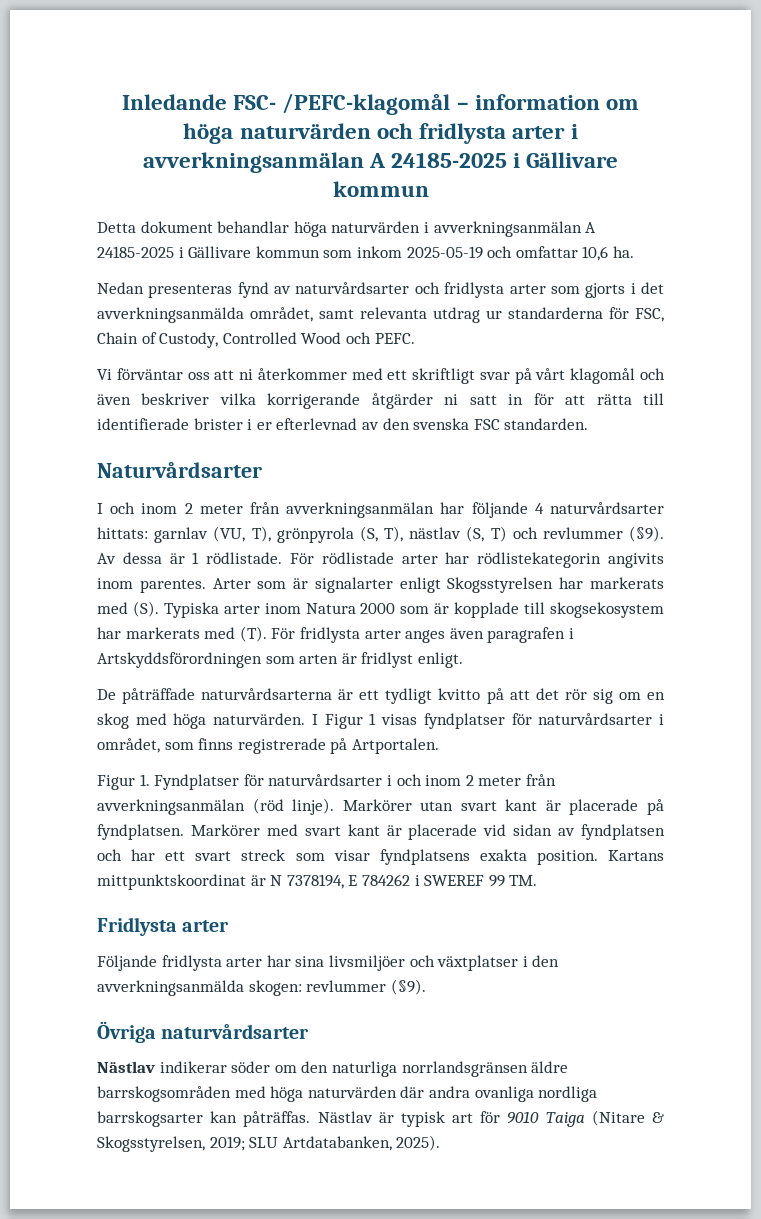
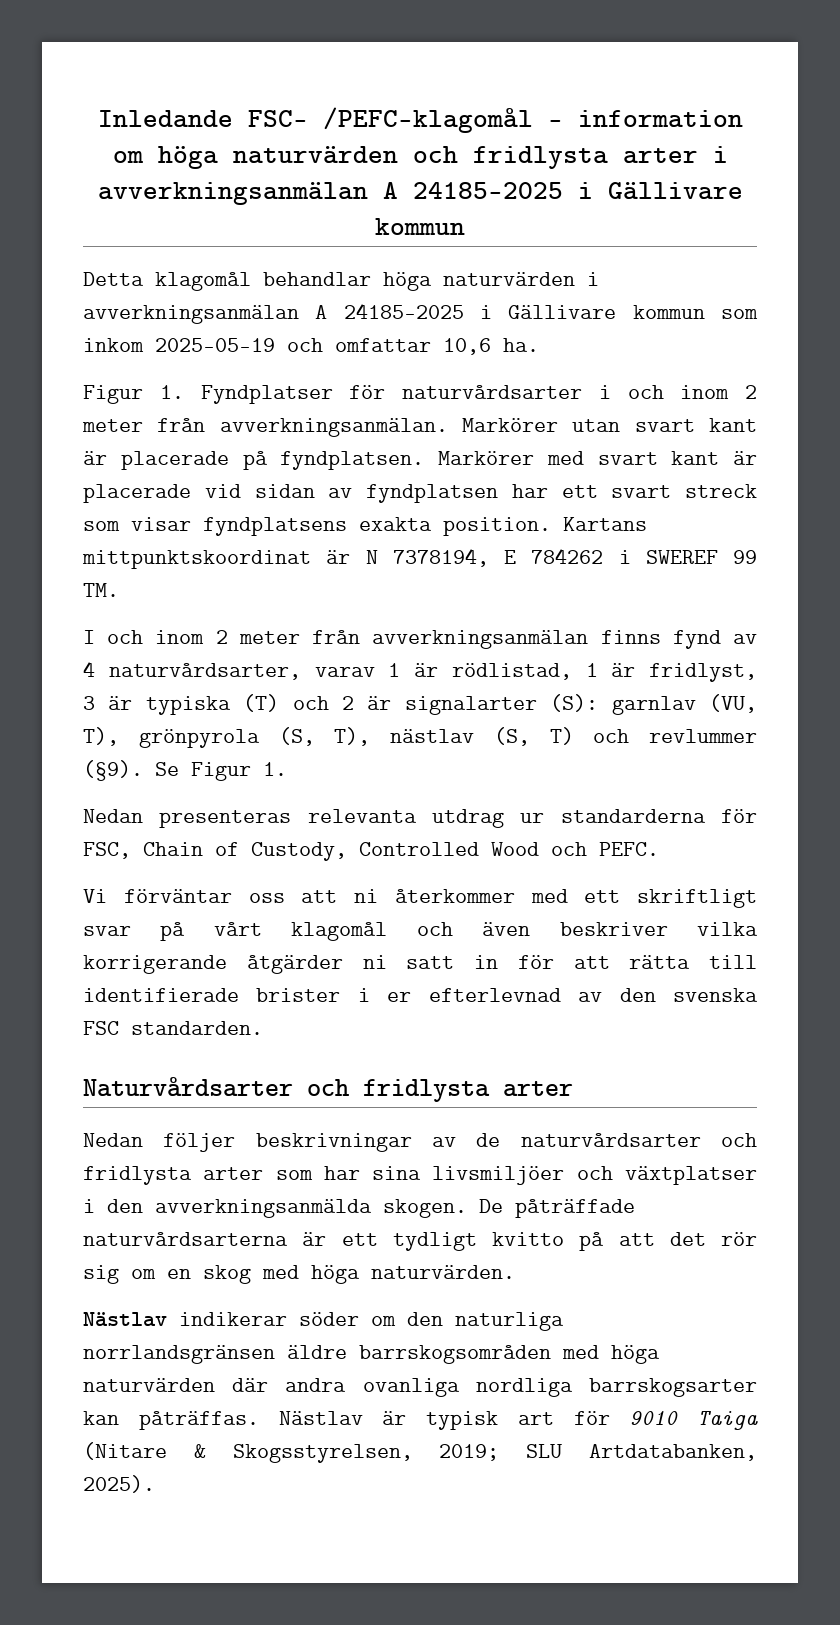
- Detta dokument behandlar höga naturvärden i avverkningsanmälan A 24185-2025 i Gällivare kommun som inkom 2025-05-19 och omfattar 10,6 ha.
+ Detta klagomål behandlar höga naturvärden i avverkningsanmälan A 24185-2025 i Gällivare kommun som inkom 2025-05-19 och omfattar 10,6 ha.
- Nedan presenteras fynd av naturvårdsarter och fridlysta arter som gjorts i det avverkningsanmälda området, samt relevanta utdrag ur standarderna för FSC, Chain of Custody, Controlled Wood och PEFC.
+ Figur 1. Fyndplatser för naturvårdsarter i och inom 2 meter från avverkningsanmälan. Markörer utan svart kant är placerade på fyndplatsen. Markörer med svart kant är placerade vid sidan av fyndplatsen har ett svart streck som visar fyndplatsens exakta position. Kartans mittpunktskoordinat är N 7378194, E 784262 i SWEREF 99 TM.
+ I och inom 2 meter från avverkningsanmälan finns fynd av 4 naturvårdsarter, varav 1 är rödlistad, 1 är fridlyst, 3 är typiska (T) och 2 är signalarter (S): garnlav (VU, T), grönpyrola (S, T), nästlav (S, T) och revlummer (§9). Se Figur 1.
+ Nedan presenteras relevanta utdrag ur standarderna för FSC, Chain of Custody, Controlled Wood och PEFC.
- Naturvårdsarter
- I och inom 2 meter från avverkningsanmälan har följande 4 naturvårdsarter hittats: garnlav (VU, T), grönpyrola (S, T), nästlav (S, T) och revlummer (§9). Av dessa är 1 rödlistade. För rödlistade arter har rödlistekategorin angivits inom parentes. Arter som är signalarter enligt Skogsstyrelsen har markerats med (S). Typiska arter inom Natura 2000 som är kopplade till skogsekosystem har markerats med (T). För fridlysta arter anges även paragrafen i Artskyddsförordningen som arten är fridlyst enligt.
- De påträffade naturvårdsarterna är ett tydligt kvitto på att det rör sig om en skog med höga naturvärden. I Figur 1 visas fyndplatser för naturvårdsarter i området, som finns registrerade på Artportalen.
- Figur 1. Fyndplatser för naturvårdsarter i och inom 2 meter från avverkningsanmälan (röd linje). Markörer utan svart kant är placerade på fyndplatsen. Markörer med svart kant är placerade vid sidan av fyndplatsen och har ett svart streck som visar fyndplatsens exakta position. Kartans mittpunktskoordinat är N 7378194, E 784262 i SWEREF 99 TM.
- Fridlysta arter
- Följande fridlysta arter har sina livsmiljöer och växtplatser i den avverkningsanmälda skogen: revlummer (§9).
- Övriga naturvårdsarter
+ Naturvårdsarter och fridlysta arter
+ Nedan följer beskrivningar av de naturvårdsarter och fridlysta arter som har sina livsmiljöer och växtplatser i den avverkningsanmälda skogen. De påträffade naturvårdsarterna är ett tydligt kvitto på att det rör sig om en skog med höga naturvärden.

